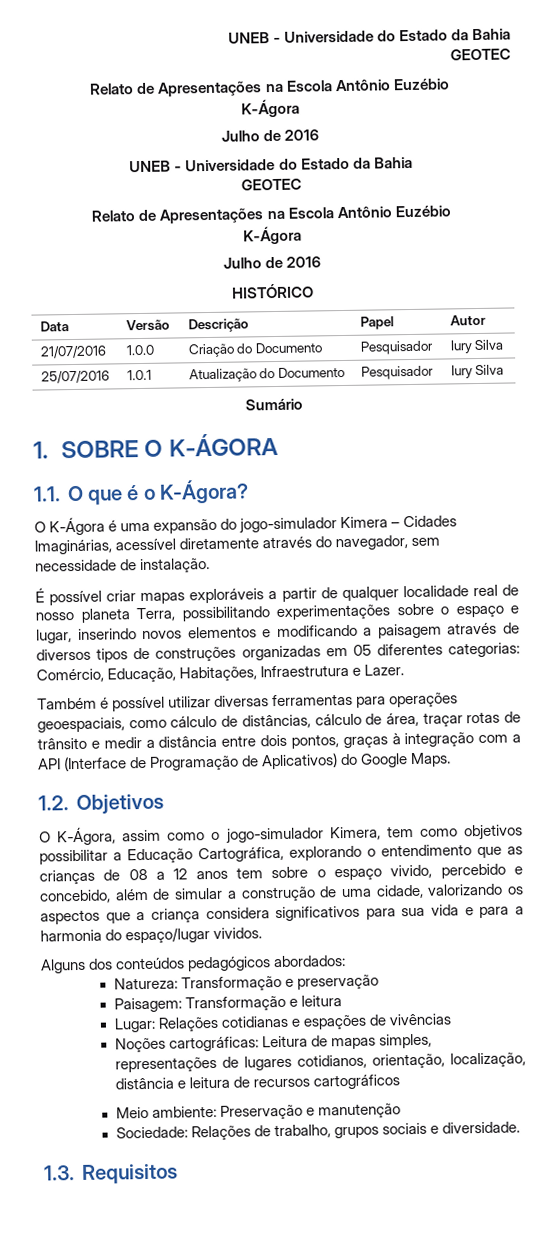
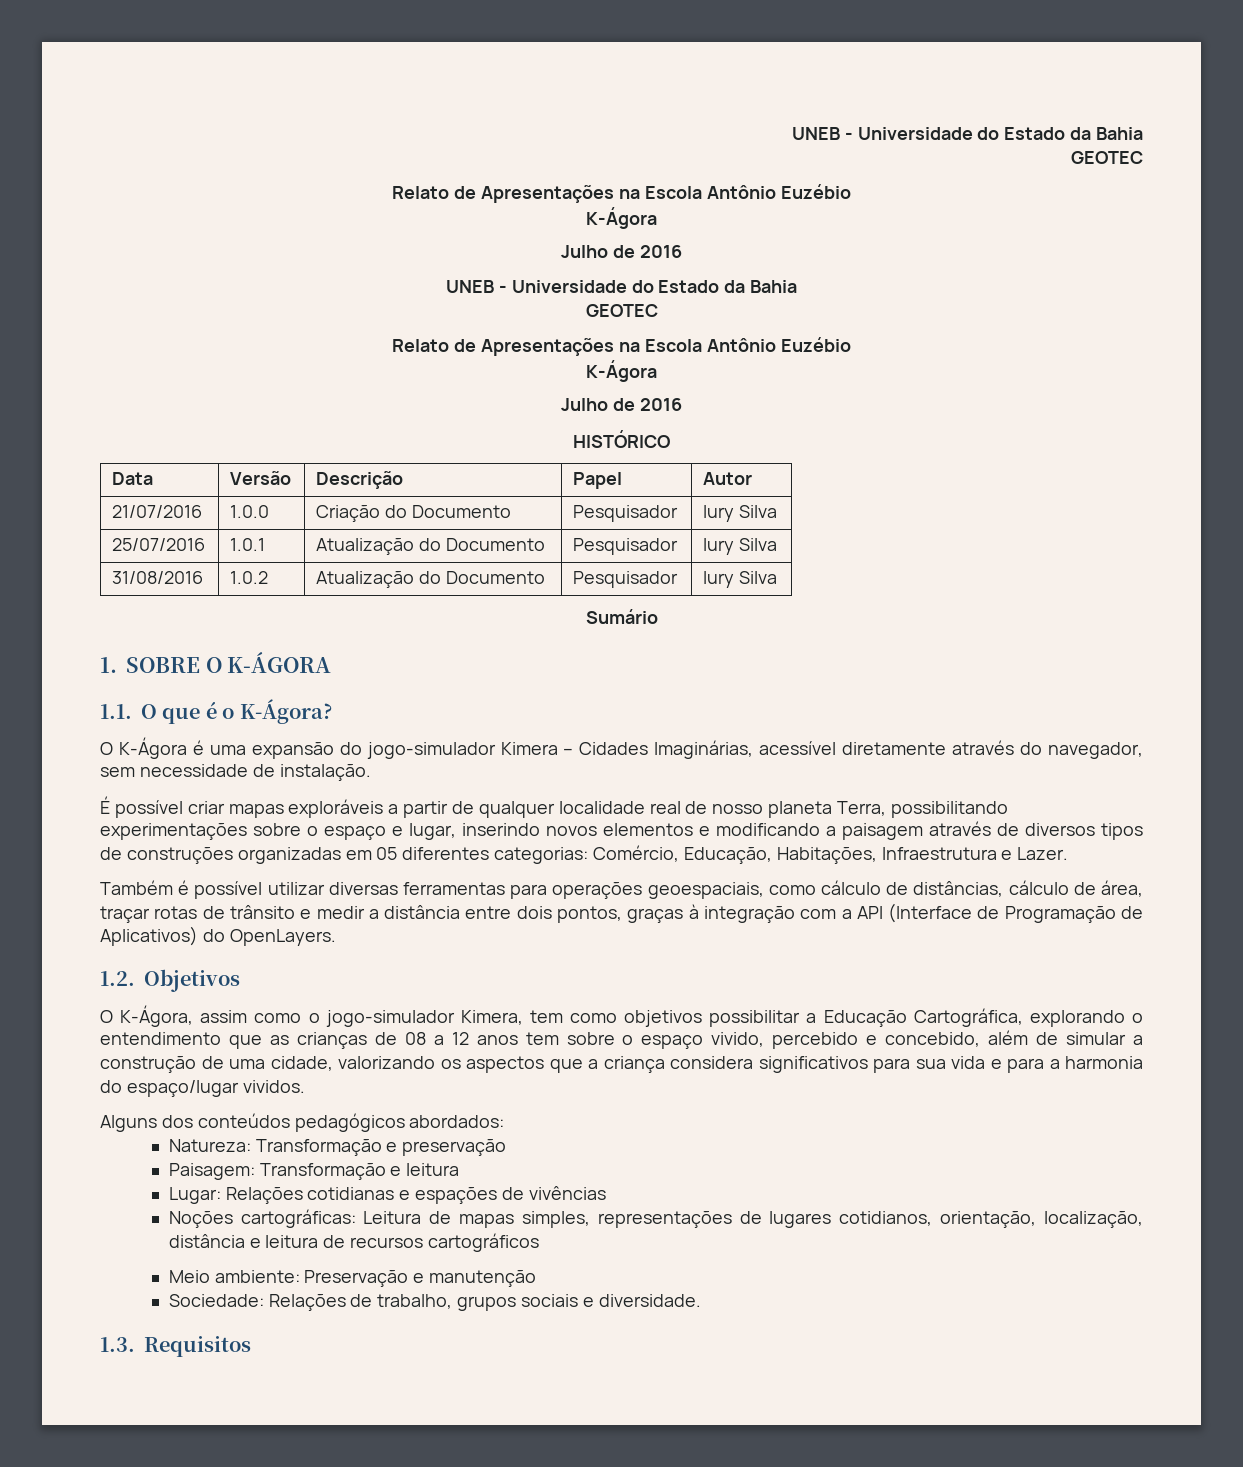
+ 31/08/2016 | 1.0.2 | Atualização do Documento | Pesquisador | Iury Silva
- Também é possível utilizar diversas ferramentas para operações geoespaciais, como cálculo de distâncias, cálculo de área, traçar rotas de trânsito e medir a distância entre dois pontos, graças à integração com a API (Interface de Programação de Aplicativos) do Google Maps.
+ Também é possível utilizar diversas ferramentas para operações geoespaciais, como cálculo de distâncias, cálculo de área, traçar rotas de trânsito e medir a distância entre dois pontos, graças à integração com a API (Interface de Programação de Aplicativos) do OpenLayers.

